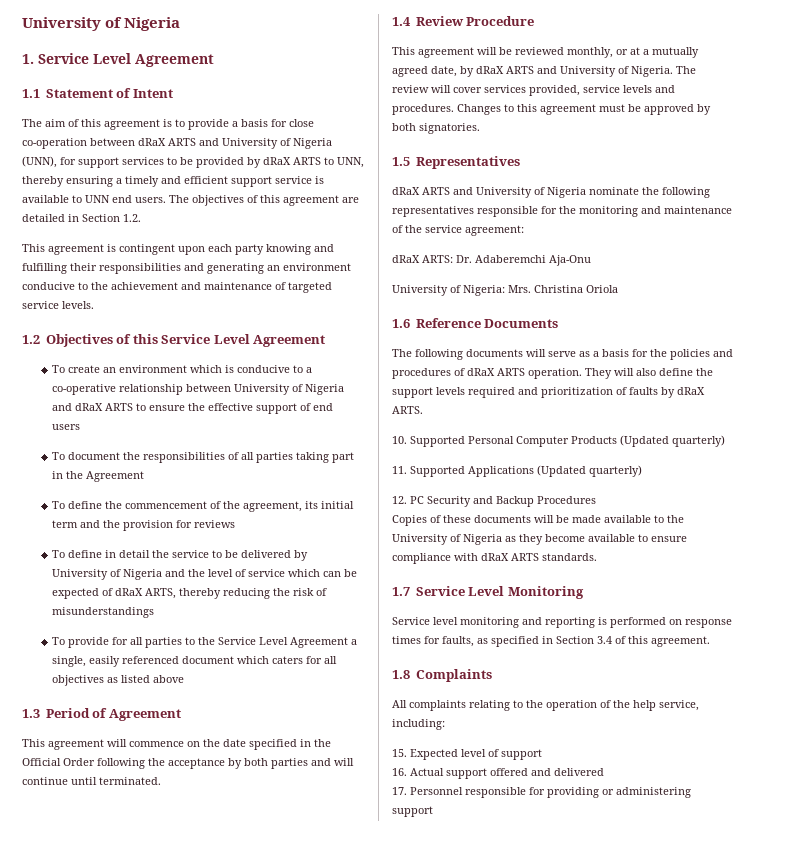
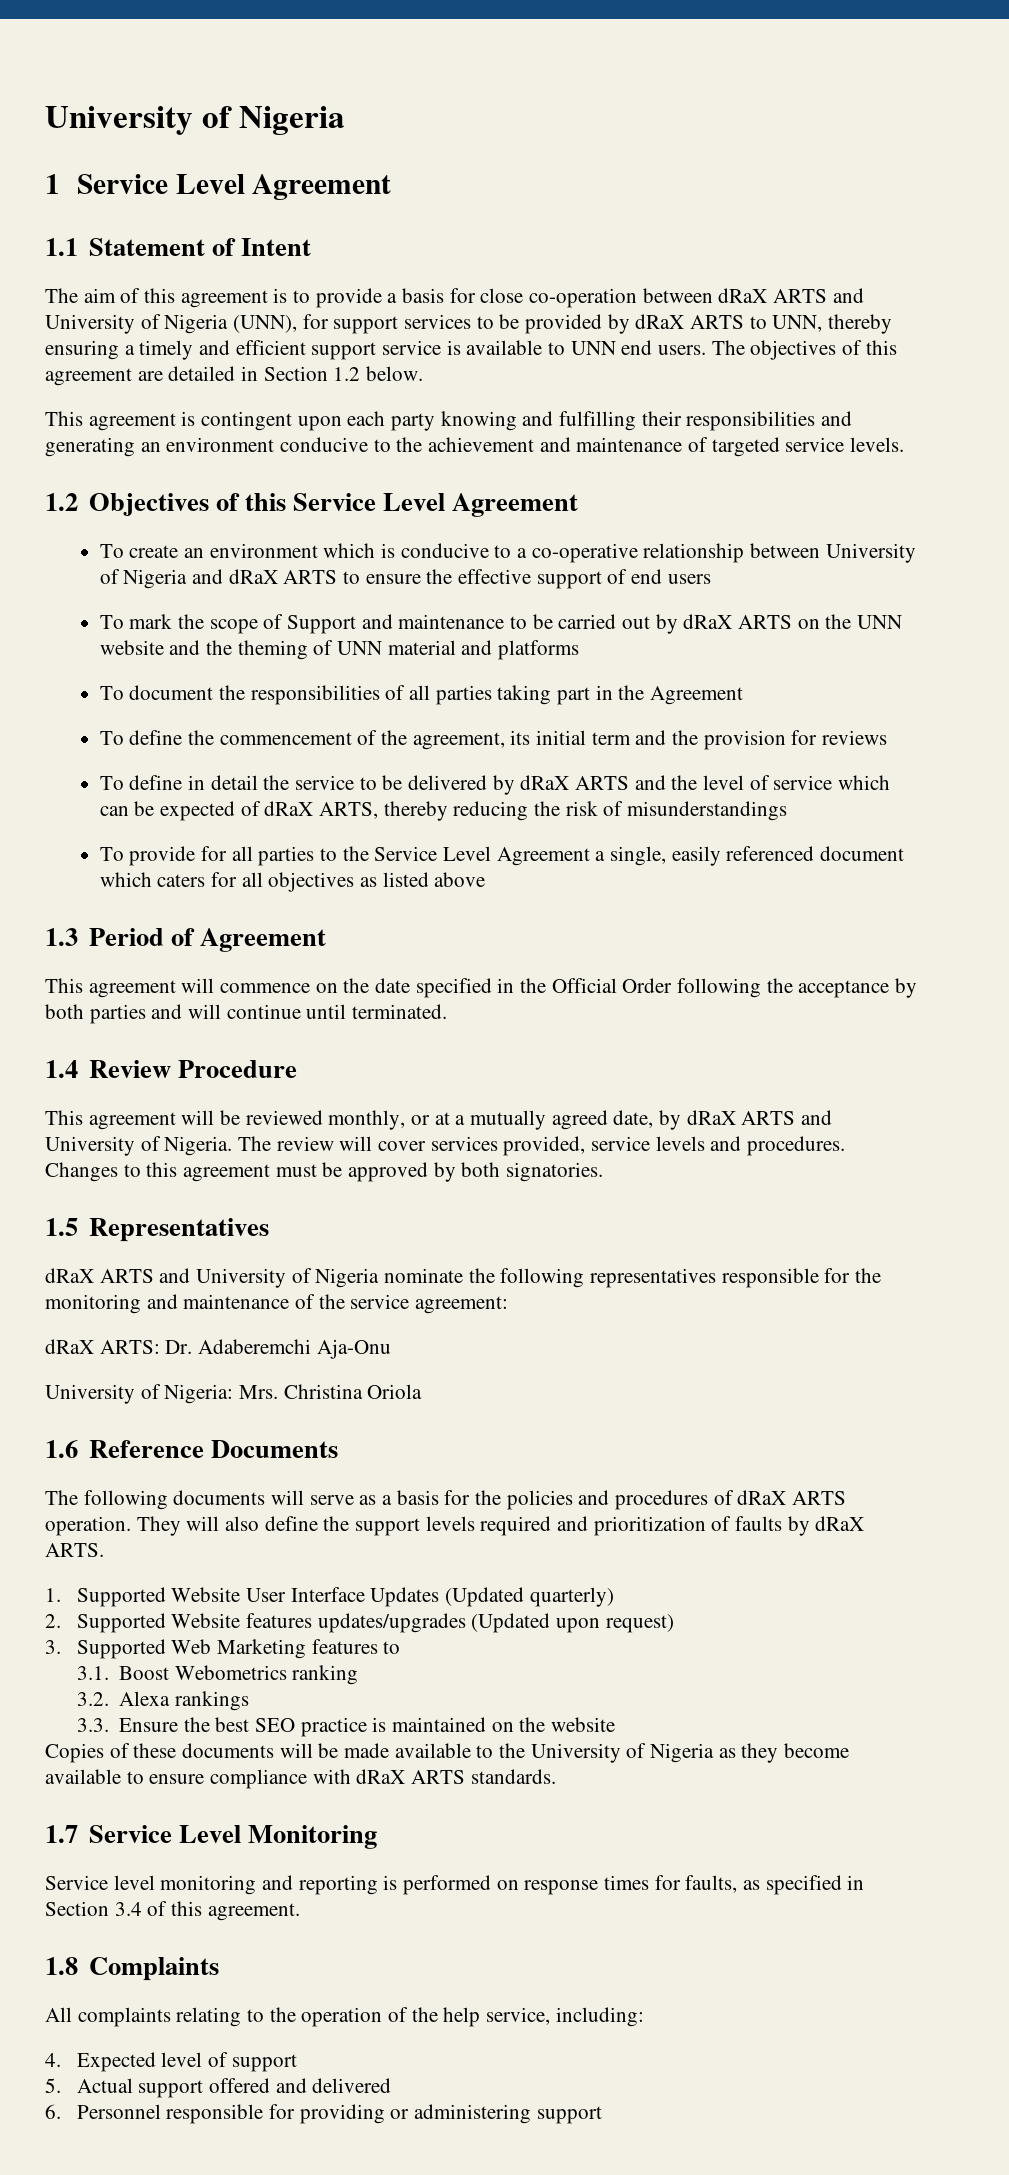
- 1. Service Level Agreement
+ 1 Service Level Agreement
- The objectives of this agreement are detailed in Section 1.2.
+ The objectives of this agreement are detailed in Section 1.2 below.
+ To mark the scope of Support and maintenance to be carried out by dRaX ARTS on the UNN website and the theming of UNN material and platforms
- To define in detail the service to be delivered by University of Nigeria and the level of service which can be expected of dRaX ARTS, thereby reducing the risk of misunderstandings
+ To define in detail the service to be delivered by dRaX ARTS and the level of service which can be expected of dRaX ARTS, thereby reducing the risk of misunderstandings
- 10. Supported Personal Computer Products (Updated quarterly)
- 11. Supported Applications (Updated quarterly)
- 12. PC Security and Backup Procedures
+ 1. Supported Website User Interface Updates (Updated quarterly)
+ 2. Supported Website features updates/upgrades (Updated upon request)
+ 3. Supported Web Marketing features to
+ 3.1. Boost Webometrics ranking
+ 3.2. Alexa rankings
+ 3.3. Ensure the best SEO practice is maintained on the website
- 15. Expected level of support
+ 4. Expected level of support
- 16. Actual support offered and delivered
+ 5. Actual support offered and delivered
- 17. Personnel responsible for providing or administering support
+ 6. Personnel responsible for providing or administering support

